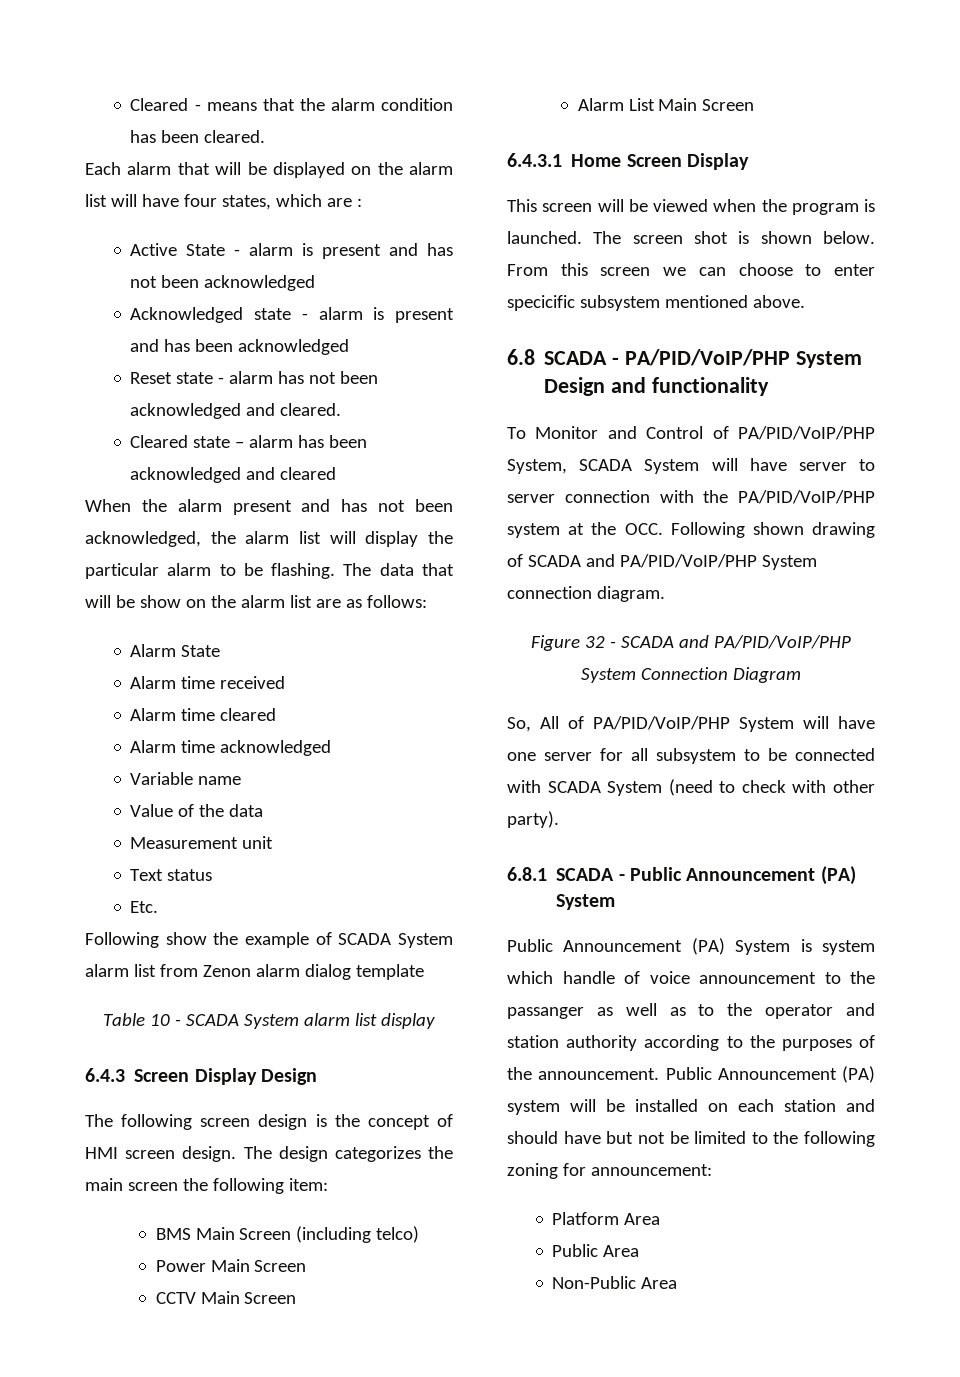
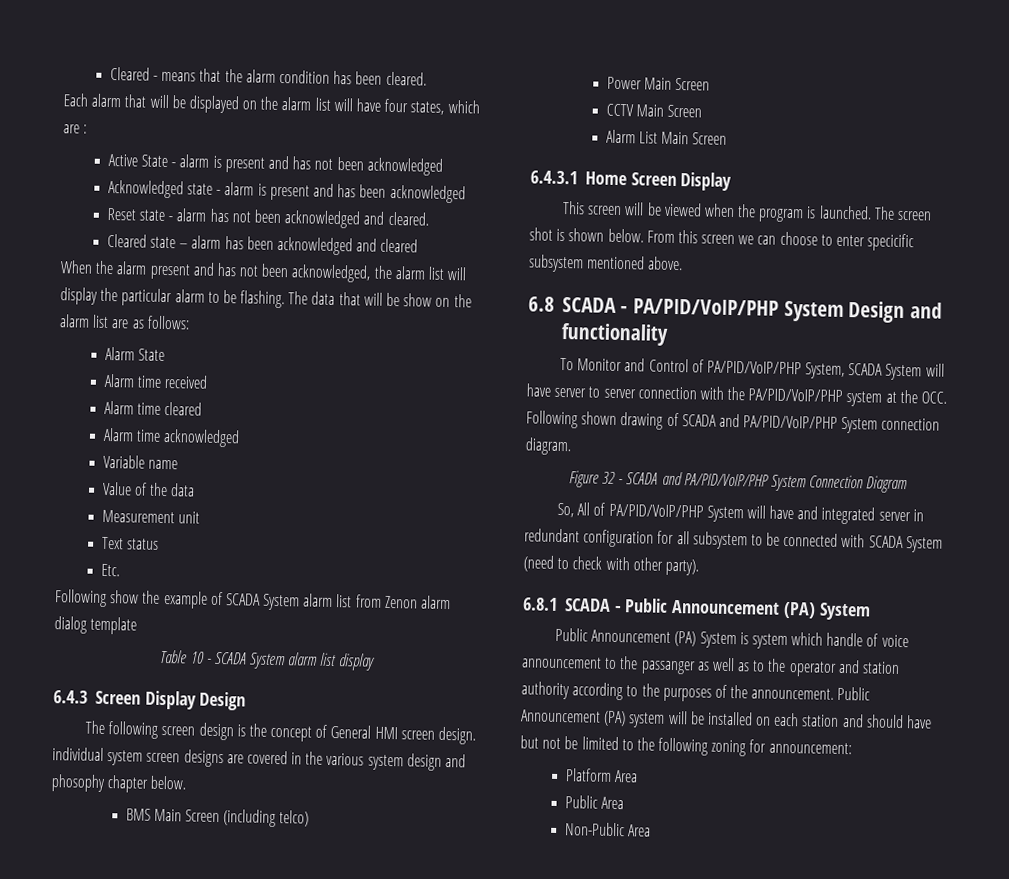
- The following screen design is the concept of HMI screen design. The design categorizes the main screen the following item:
+ The following screen design is the concept of General HMI screen design. individual system screen designs are covered in the various system design and phosophy chapter below.
- So, All of PA/PID/VoIP/PHP System will have one server for all subsystem to be connected with SCADA System (need to check with other party).
+ So, All of PA/PID/VoIP/PHP System will have and integrated server in redundant configuration for all subsystem to be connected with SCADA System (need to check with other party).

